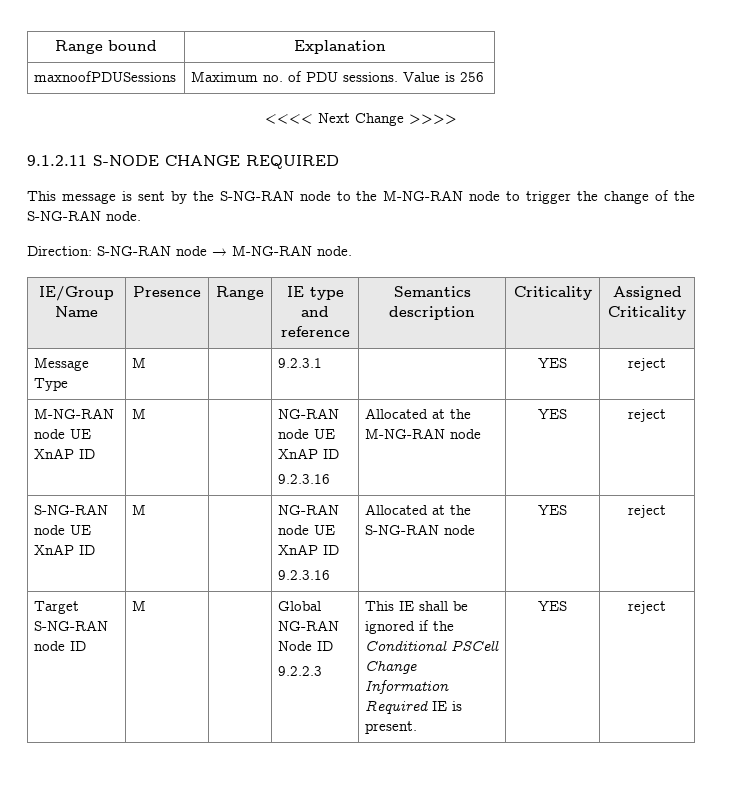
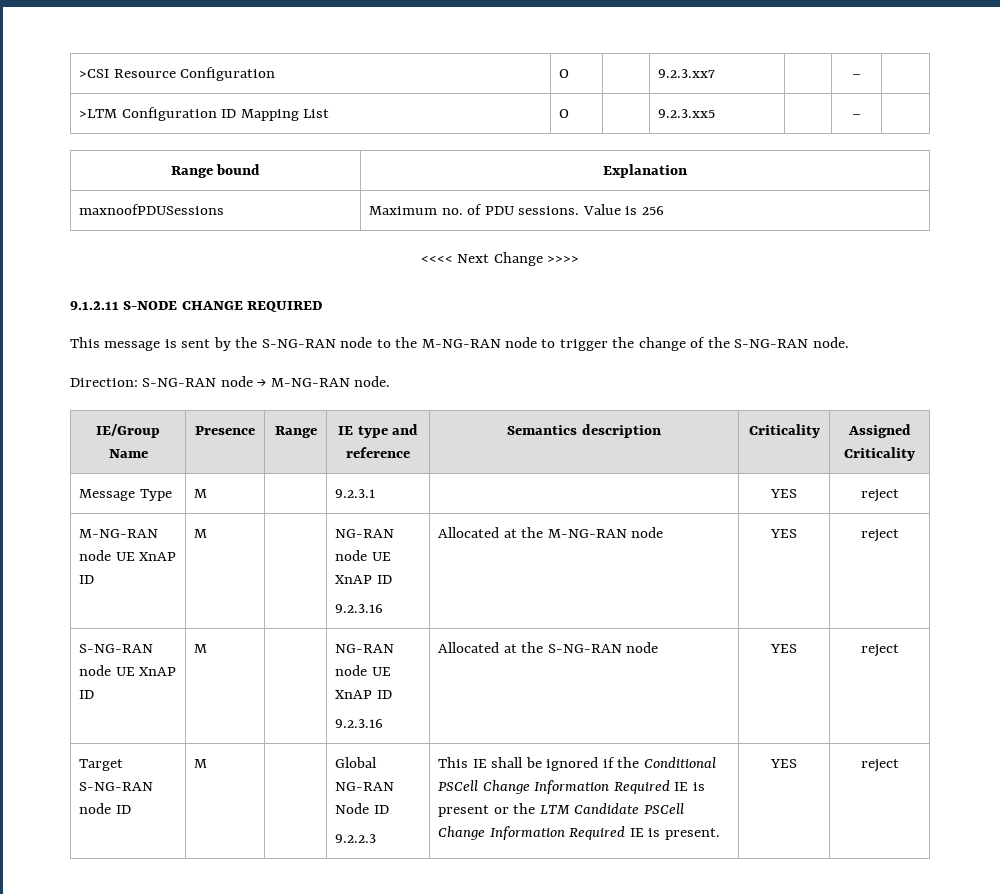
+ >CSI Resource Configuration | O | | 9.2.3.xx7 | | – |
+ >LTM Configuration ID Mapping List | O | | 9.2.3.xx5 | | – |
  Target S-NG-RAN node ID | M | | Global NG-RAN Node ID
- 9.2.2.3 | This IE shall be ignored if the Conditional PSCell Change Information Required IE is present. | YES | reject
+ 9.2.2.3 | This IE shall be ignored if the Conditional PSCell Change Information Required IE is present or the LTM Candidate PSCell Change Information Required IE is present. | YES | reject

